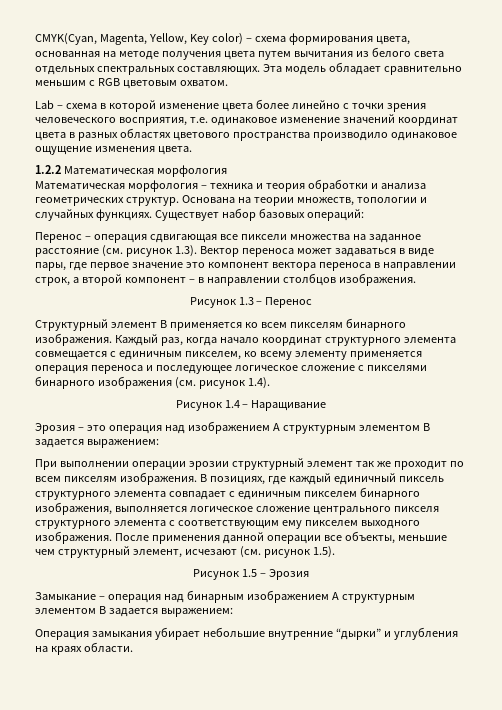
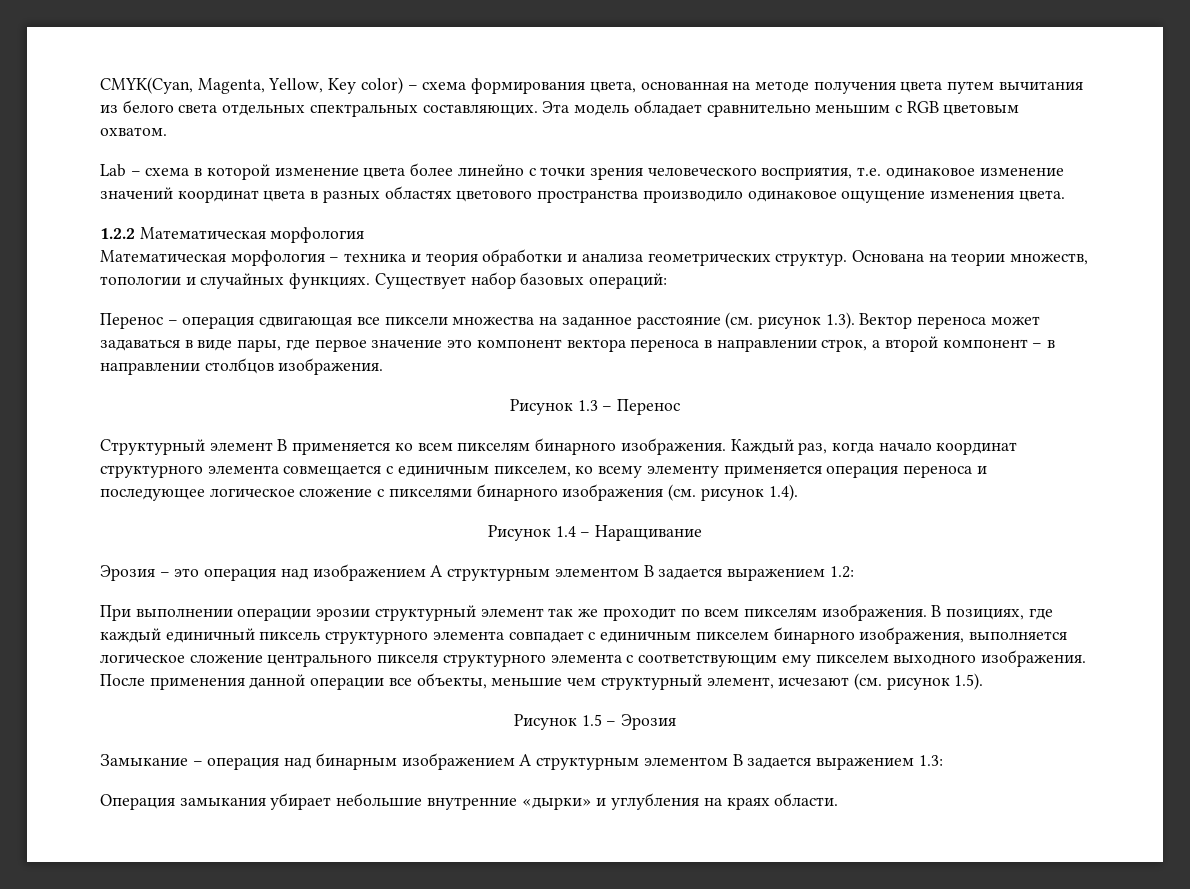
- Эрозия – это операция над изображением А структурным элементом В задается выражением:
+ Эрозия – это операция над изображением А структурным элементом В задается выражением 1.2:
- Замыкание – операция над бинарным изображением А структурным элементом В задается выражением:
+ Замыкание – операция над бинарным изображением А структурным элементом В задается выражением 1.3:
- Операция замыкания убирает небольшие внутренние “дырки” и углубления на краях области.
+ Операция замыкания убирает небольшие внутренние «дырки» и углубления на краях области.

